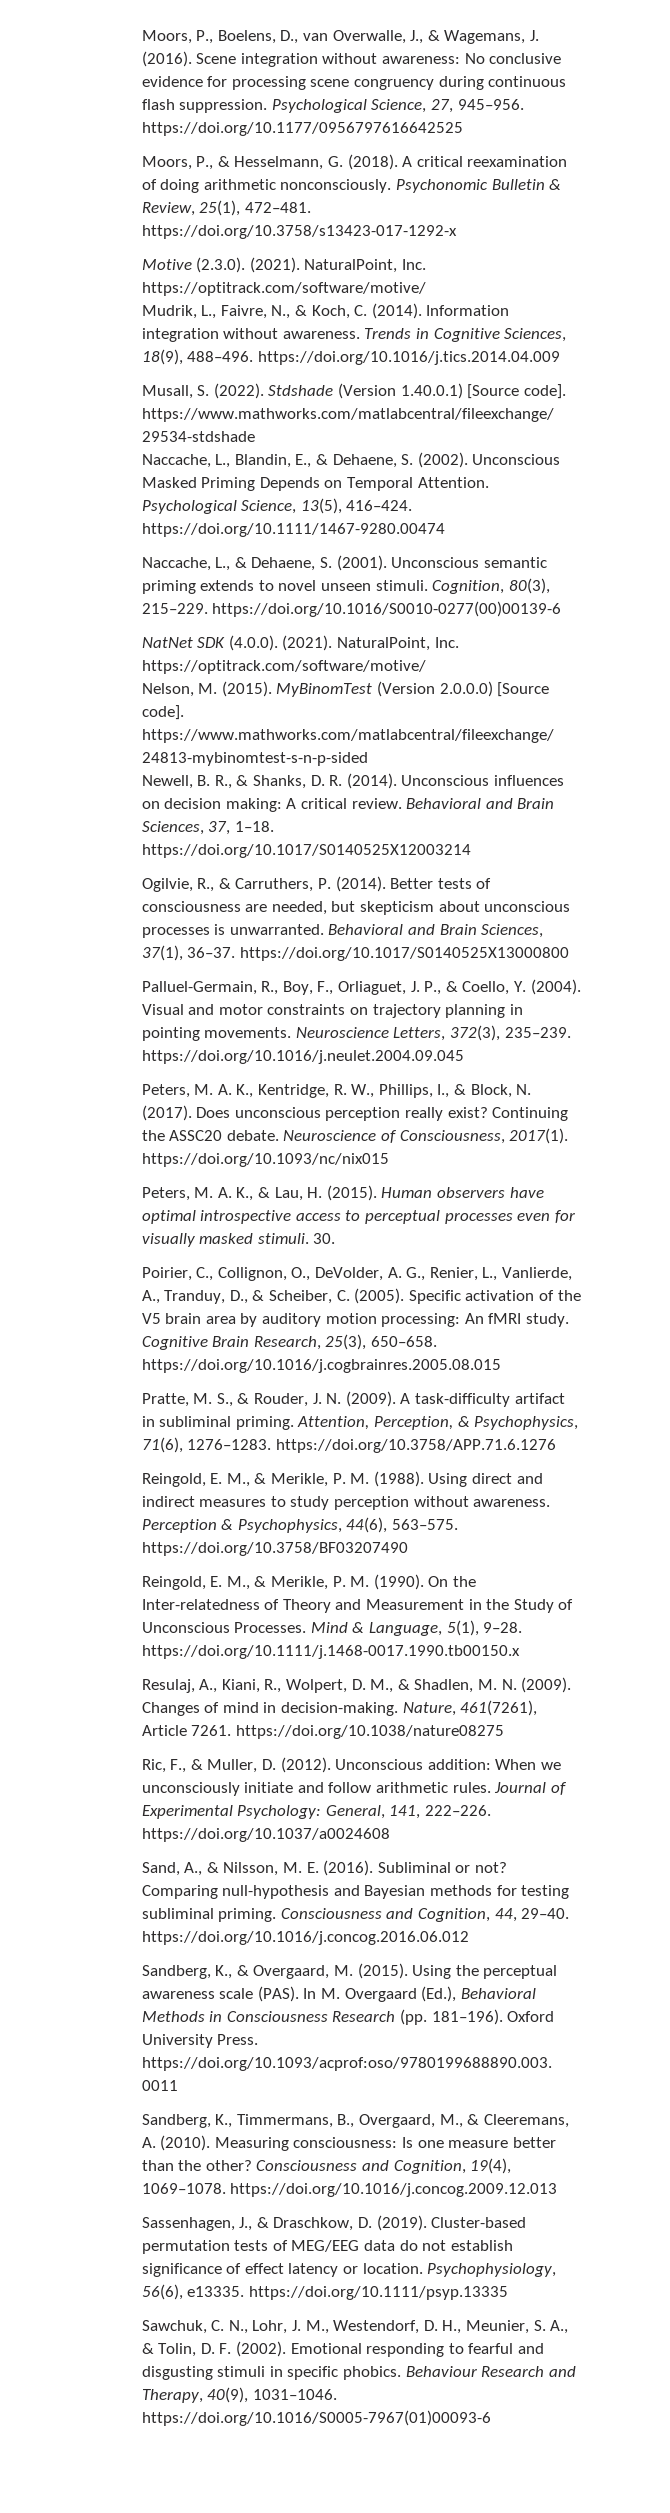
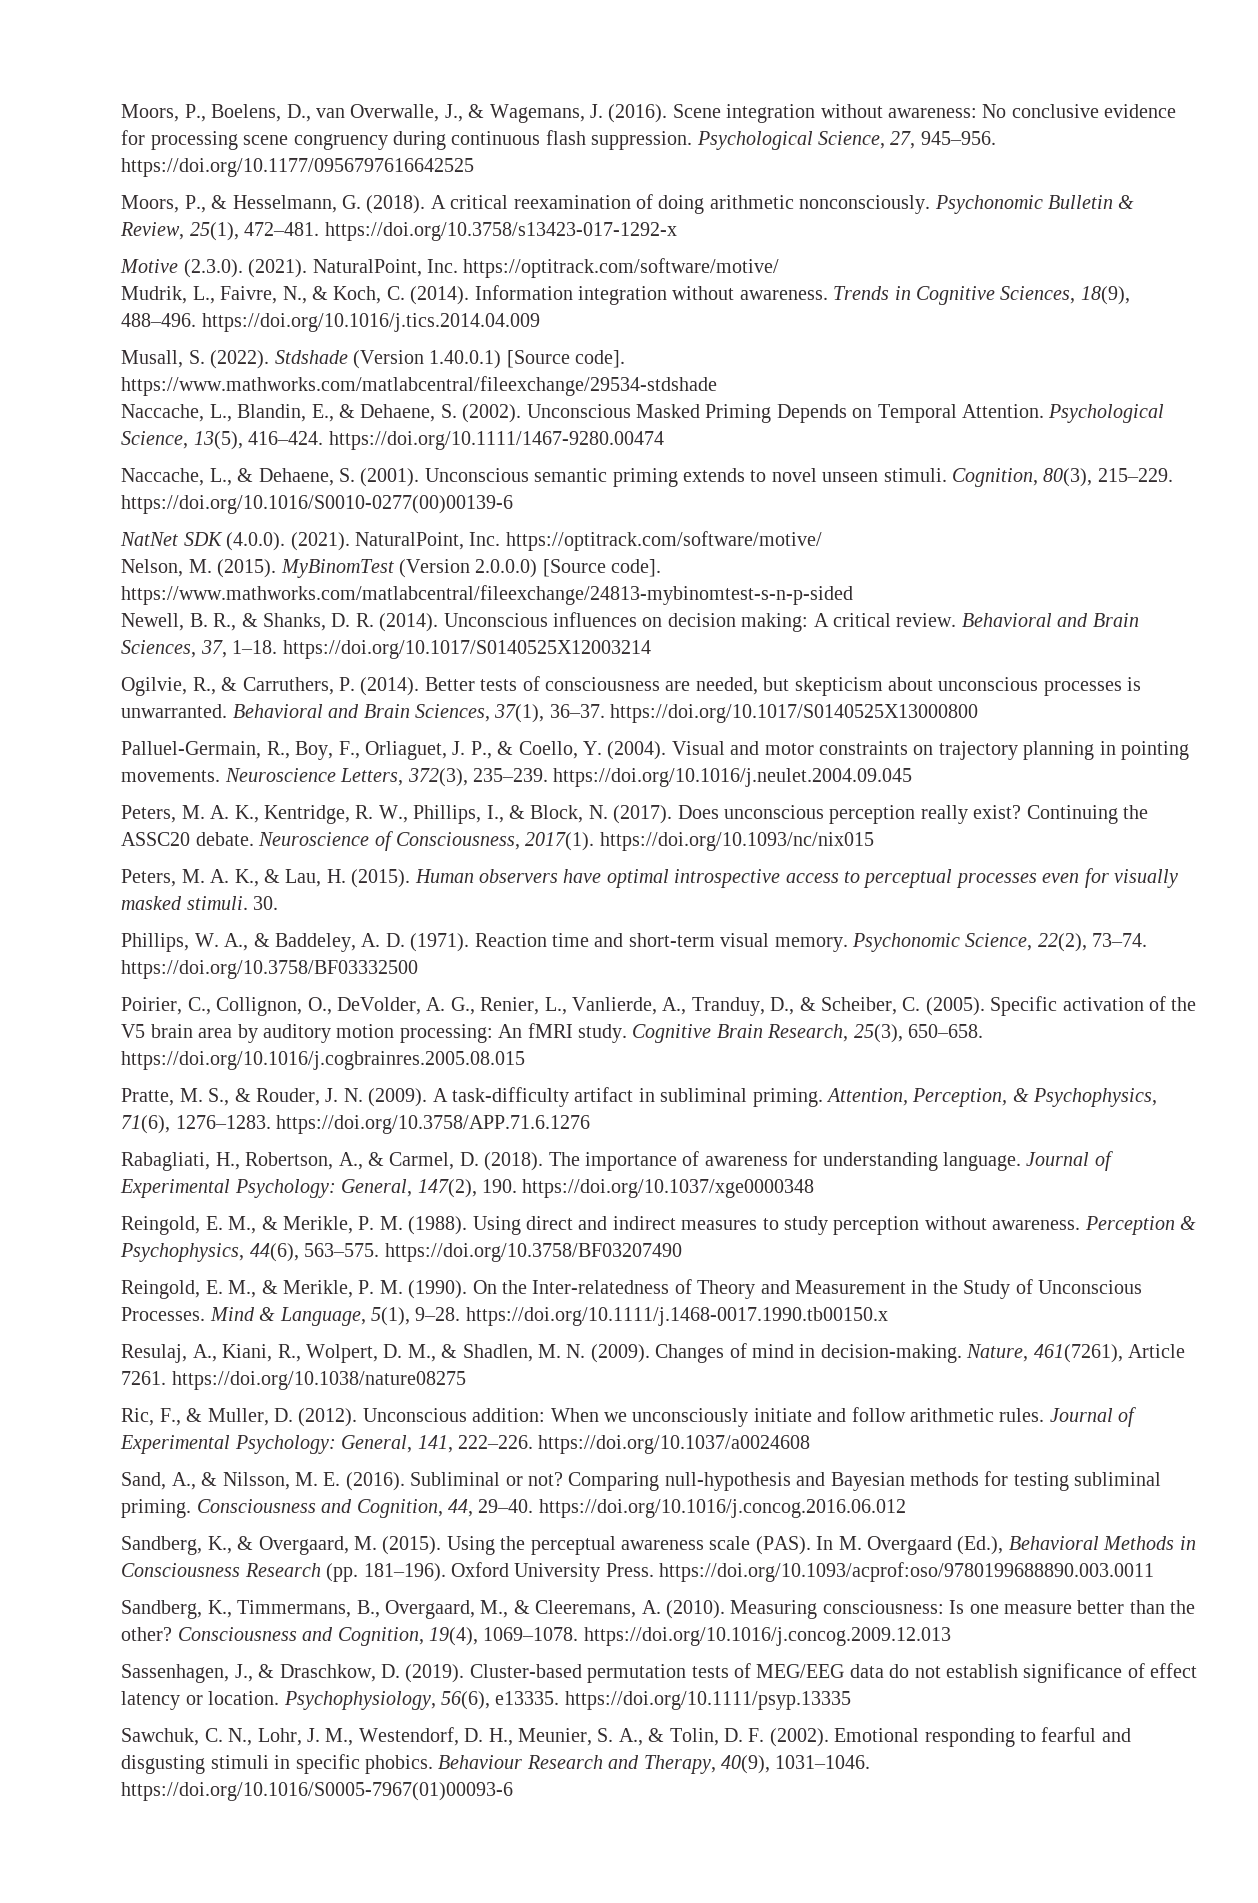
+ Phillips, W. A., & Baddeley, A. D. (1971). Reaction time and short-term visual memory. Psychonomic Science, 22(2), 73–74. https://doi.org/10.3758/BF03332500
+ Rabagliati, H., Robertson, A., & Carmel, D. (2018). The importance of awareness for understanding language. Journal of Experimental Psychology: General, 147(2), 190. https://doi.org/10.1037/xge0000348

